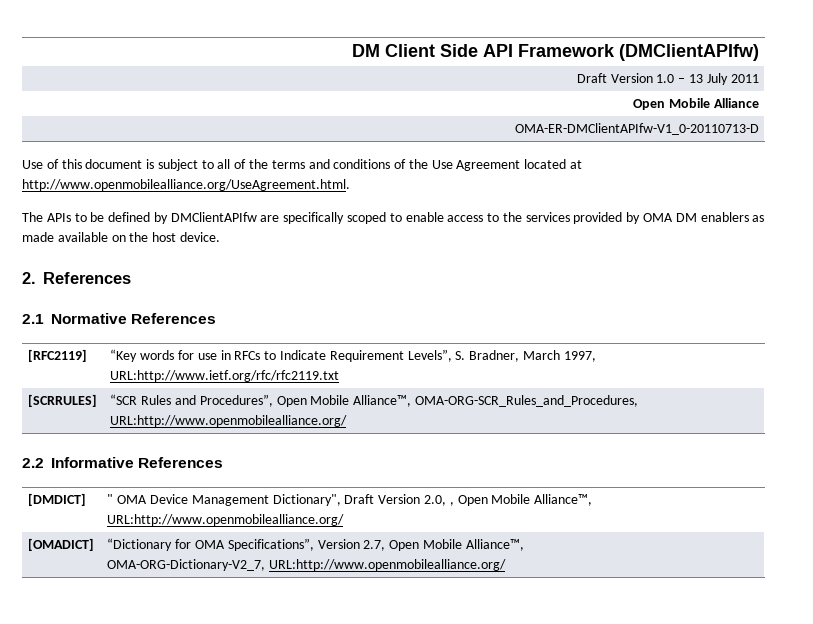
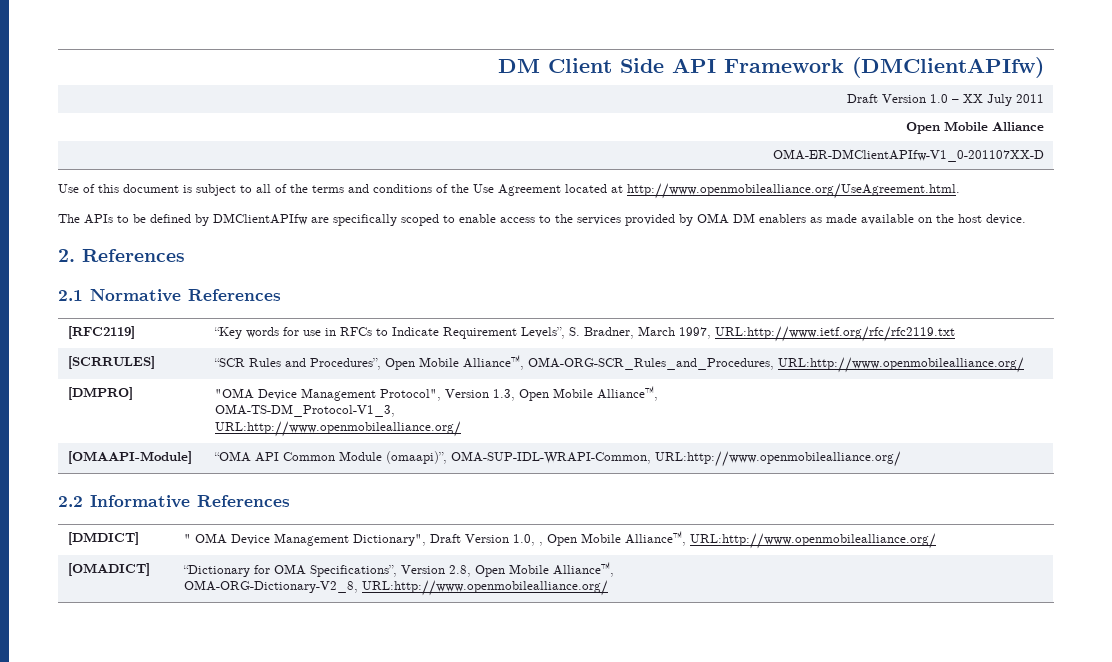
- Draft Version 1.0 – 13 July 2011
+ Draft Version 1.0 – XX July 2011
- OMA-ER-DMClientAPIfw-V1_0-20110713-D
+ OMA-ER-DMClientAPIfw-V1_0-201107XX-D
+ [DMPRO] | "OMA Device Management Protocol", Version 1.3, Open Mobile Alliance™,
+ OMA-TS-DM_Protocol-V1_3,
+ URL:http://www.openmobilealliance.org/
+ [OMAAPI-Module] | “OMA API Common Module (omaapi)”, OMA-SUP-IDL-WRAPI-Common, URL:http://www.openmobilealliance.org/
- [DMDICT] | " OMA Device Management Dictionary", Draft Version 2.0, , Open Mobile Alliance™, URL:http://www.openmobilealliance.org/
+ [DMDICT] | " OMA Device Management Dictionary", Draft Version 1.0, , Open Mobile Alliance™, URL:http://www.openmobilealliance.org/
- [OMADICT] | “Dictionary for OMA Specifications”, Version 2.7, Open Mobile Alliance™,
- OMA-ORG-Dictionary-V2_7, URL:http://www.openmobilealliance.org/
+ [OMADICT] | “Dictionary for OMA Specifications”, Version 2.8, Open Mobile Alliance™,
+ OMA-ORG-Dictionary-V2_8, URL:http://www.openmobilealliance.org/

